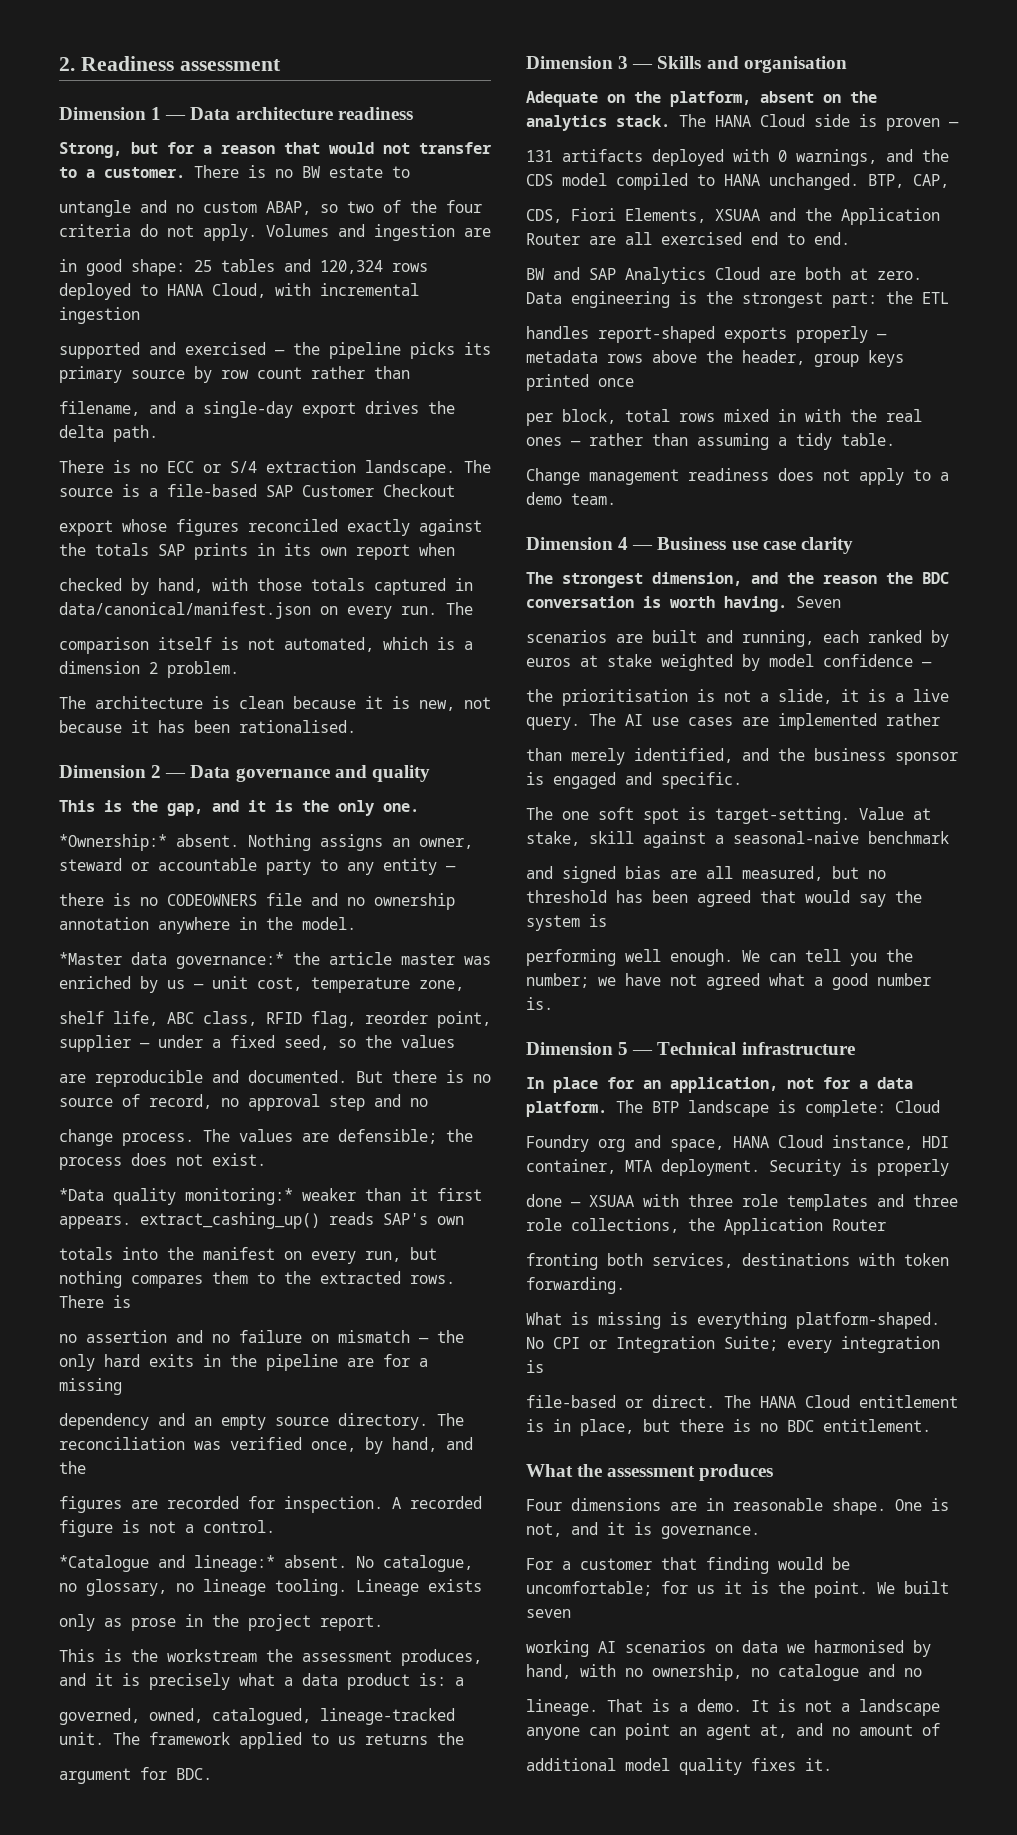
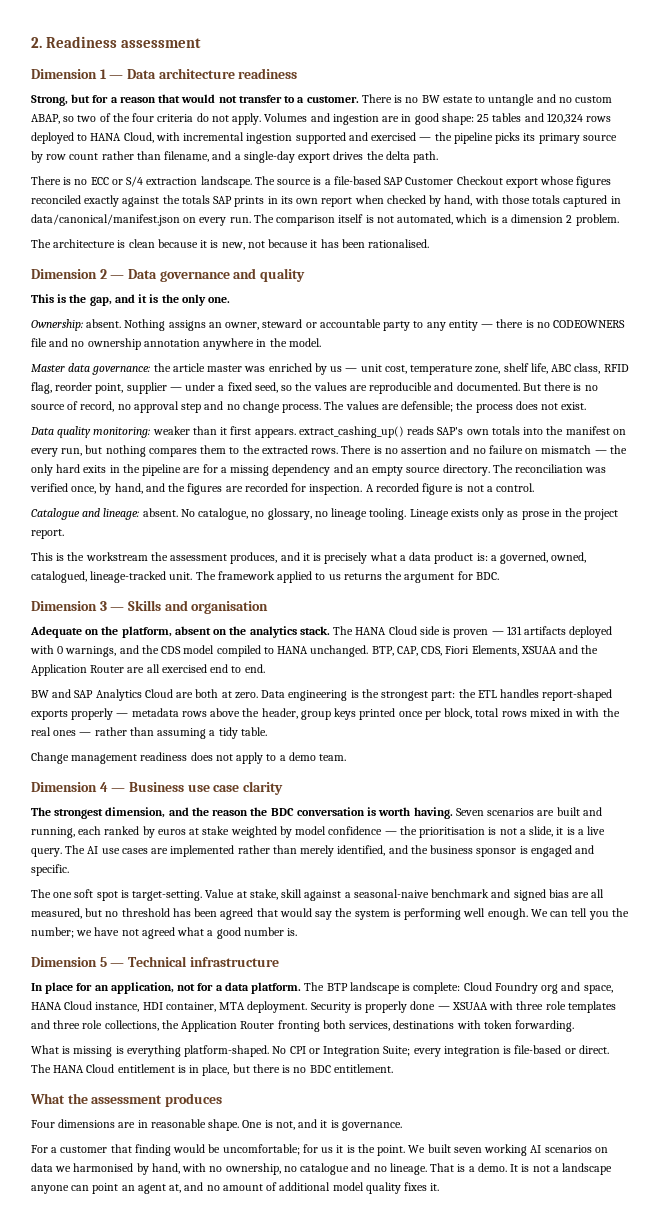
- There is no BW estate to
- untangle and no custom ABAP, so two of the four criteria do not apply.
+ There is no BW estate to untangle and no custom ABAP, so two of the four criteria do not apply.
- Volumes and ingestion are
- in good shape: 25 tables and 120,324 rows deployed to HANA Cloud, with incremental ingestion
- supported and exercised — the pipeline picks its primary source by row count rather than
- filename, and a single-day export drives the delta path.
+ Volumes and ingestion are in good shape: 25 tables and 120,324 rows deployed to HANA Cloud, with incremental ingestion supported and exercised — the pipeline picks its primary source by row count rather than filename, and a single-day export drives the delta path.
- The source is a file-based SAP Customer Checkout
- export whose figures reconciled exactly against the totals SAP prints in its own report when
- checked by hand, with those totals captured in data/canonical/manifest.json on every run. The
- comparison itself is not automated, which is a dimension 2 problem.
+ The source is a file-based SAP Customer Checkout export whose figures reconciled exactly against the totals SAP prints in its own report when checked by hand, with those totals captured in data/canonical/manifest.json on every run. The comparison itself is not automated, which is a dimension 2 problem.
- *Ownership:* absent.
+ Ownership: absent.
- Nothing assigns an owner, steward or accountable party to any entity —
- there is no CODEOWNERS file and no ownership annotation anywhere in the model.
+ Nothing assigns an owner, steward or accountable party to any entity — there is no CODEOWNERS file and no ownership annotation anywhere in the model.
- *Master data governance:* the article master was enriched by us — unit cost, temperature zone,
- shelf life, ABC class, RFID flag, reorder point, supplier — under a fixed seed, so the values
- are reproducible and documented.
+ Master data governance: the article master was enriched by us — unit cost, temperature zone, shelf life, ABC class, RFID flag, reorder point, supplier — under a fixed seed, so the values are reproducible and documented.
- But there is no source of record, no approval step and no
- change process.
+ But there is no source of record, no approval step and no change process.
- *Data quality monitoring:* weaker than it first appears. extract_cashing_up() reads SAP's own
- totals into the manifest on every run, but nothing compares them to the extracted rows. There is
- no assertion and no failure on mismatch — the only hard exits in the pipeline are for a missing
- dependency and an empty source directory.
+ Data quality monitoring: weaker than it first appears. extract_cashing_up() reads SAP's own totals into the manifest on every run, but nothing compares them to the extracted rows. There is no assertion and no failure on mismatch — the only hard exits in the pipeline are for a missing dependency and an empty source directory.
- The reconciliation was verified once, by hand, and the
- figures are recorded for inspection.
+ The reconciliation was verified once, by hand, and the figures are recorded for inspection.
- *Catalogue and lineage:* absent.
+ Catalogue and lineage: absent.
- Lineage exists
- only as prose in the project report.
+ Lineage exists only as prose in the project report.
- This is the workstream the assessment produces, and it is precisely what a data product is: a
- governed, owned, catalogued, lineage-tracked unit.
+ This is the workstream the assessment produces, and it is precisely what a data product is: a governed, owned, catalogued, lineage-tracked unit.
- The framework applied to us returns the
- argument for BDC.
+ The framework applied to us returns the argument for BDC.
- The HANA Cloud side is proven —
- 131 artifacts deployed with 0 warnings, and the CDS model compiled to HANA unchanged.
+ The HANA Cloud side is proven — 131 artifacts deployed with 0 warnings, and the CDS model compiled to HANA unchanged.
- BTP, CAP,
- CDS, Fiori Elements, XSUAA and the Application Router are all exercised end to end.
+ BTP, CAP, CDS, Fiori Elements, XSUAA and the Application Router are all exercised end to end.
- Data engineering is the strongest part: the ETL
- handles report-shaped exports properly — metadata rows above the header, group keys printed once
- per block, total rows mixed in with the real ones — rather than assuming a tidy table.
+ Data engineering is the strongest part: the ETL handles report-shaped exports properly — metadata rows above the header, group keys printed once per block, total rows mixed in with the real ones — rather than assuming a tidy table.
- Seven
- scenarios are built and running, each ranked by euros at stake weighted by model confidence —
- the prioritisation is not a slide, it is a live query.
+ Seven scenarios are built and running, each ranked by euros at stake weighted by model confidence — the prioritisation is not a slide, it is a live query.
- The AI use cases are implemented rather
- than merely identified, and the business sponsor is engaged and specific.
+ The AI use cases are implemented rather than merely identified, and the business sponsor is engaged and specific.
- Value at stake, skill against a seasonal-naive benchmark
- and signed bias are all measured, but no threshold has been agreed that would say the system is
- performing well enough.
+ Value at stake, skill against a seasonal-naive benchmark and signed bias are all measured, but no threshold has been agreed that would say the system is performing well enough.
- The BTP landscape is complete: Cloud
- Foundry org and space, HANA Cloud instance, HDI container, MTA deployment.
+ The BTP landscape is complete: Cloud Foundry org and space, HANA Cloud instance, HDI container, MTA deployment.
- Security is properly
- done — XSUAA with three role templates and three role collections, the Application Router
- fronting both services, destinations with token forwarding.
+ Security is properly done — XSUAA with three role templates and three role collections, the Application Router fronting both services, destinations with token forwarding.
- No CPI or Integration Suite; every integration is
- file-based or direct.
+ No CPI or Integration Suite; every integration is file-based or direct.
- We built seven
- working AI scenarios on data we harmonised by hand, with no ownership, no catalogue and no
- lineage.
+ We built seven working AI scenarios on data we harmonised by hand, with no ownership, no catalogue and no lineage.
- It is not a landscape anyone can point an agent at, and no amount of
- additional model quality fixes it.
+ It is not a landscape anyone can point an agent at, and no amount of additional model quality fixes it.

